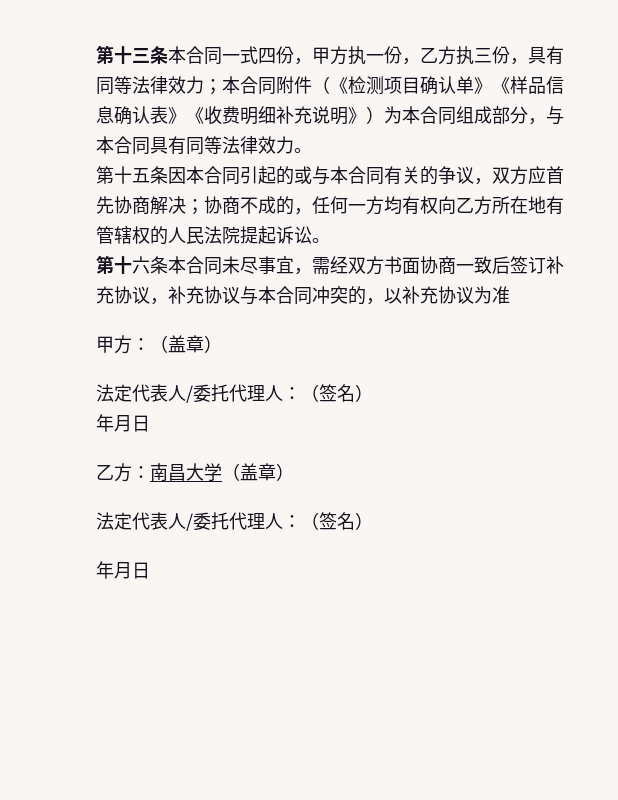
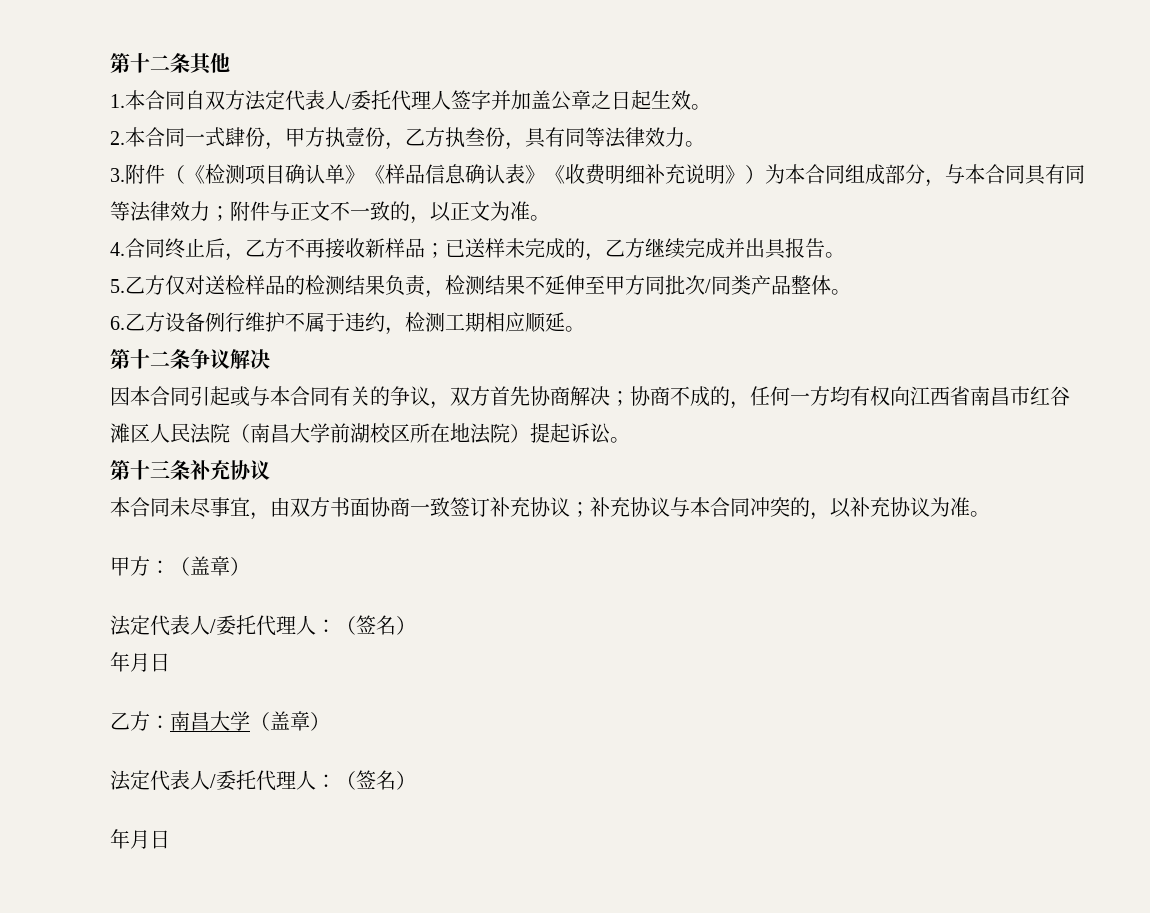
- 第十三条本合同一式四份，甲方执一份，乙方执三份，具有同等法律效力；本合同附件（《检测项目确认单》《样品信息确认表》《收费明细补充说明》）为本合同组成部分，与本合同具有同等法律效力。
- 第十五条因本合同引起的或与本合同有关的争议，双方应首先协商解决；
+ 第十二条其他
+ 1.本合同自双方法定代表人/委托代理人签字并加盖公章之日起生效。
+ 2.本合同一式肆份，甲方执壹份，乙方执叁份，具有同等法律效力。
+ 3.附件（《检测项目确认单》《样品信息确认表》《收费明细补充说明》）为本合同组成部分，与本合同具有同等法律效力；附件与正文不一致的，以正文为准。
+ 4.合同终止后，乙方不再接收新样品；已送样未完成的，乙方继续完成并出具报告。
+ 5.乙方仅对送检样品的检测结果负责，检测结果不延伸至甲方同批次/同类产品整体。
+ 6.乙方设备例行维护不属于违约，检测工期相应顺延。
+ 第十二条争议解决
+ 因本合同引起或与本合同有关的争议，双方首先协商解决；
- 协商不成的，任何一方均有权向乙方所在地有管辖权的人民法院提起诉讼。
+ 协商不成的，任何一方均有权向江西省南昌市红谷滩区人民法院（南昌大学前湖校区所在地法院）提起诉讼。
- 第十六条本合同未尽事宜，需经双方书面协商一致后签订补充协议，补充协议与本合同冲突的，以补充协议为准
+ 第十三条补充协议
+ 本合同未尽事宜，由双方书面协商一致签订补充协议；补充协议与本合同冲突的，以补充协议为准。

